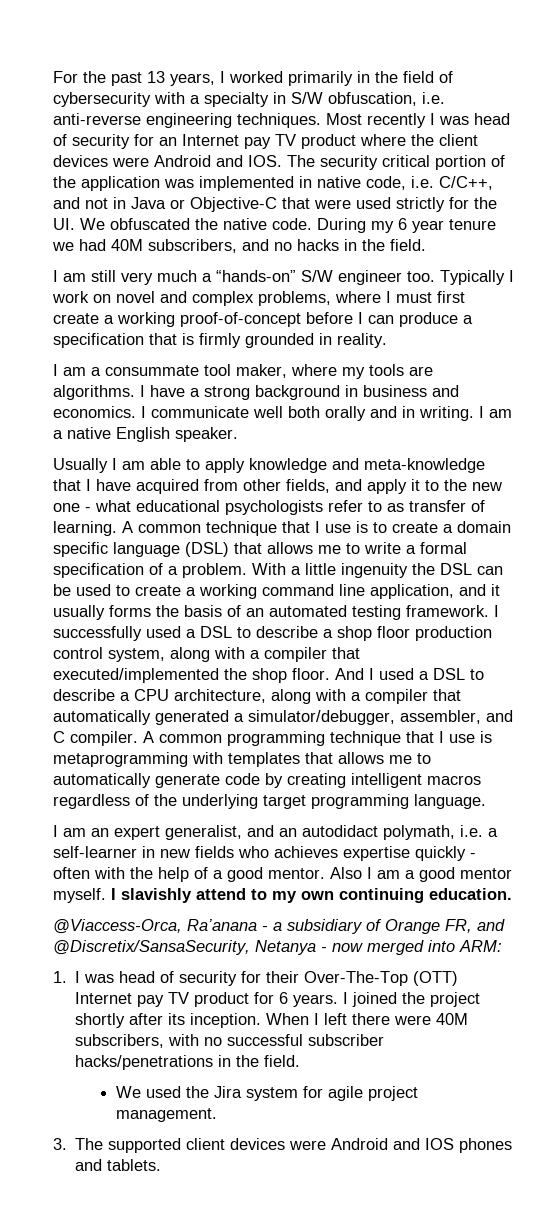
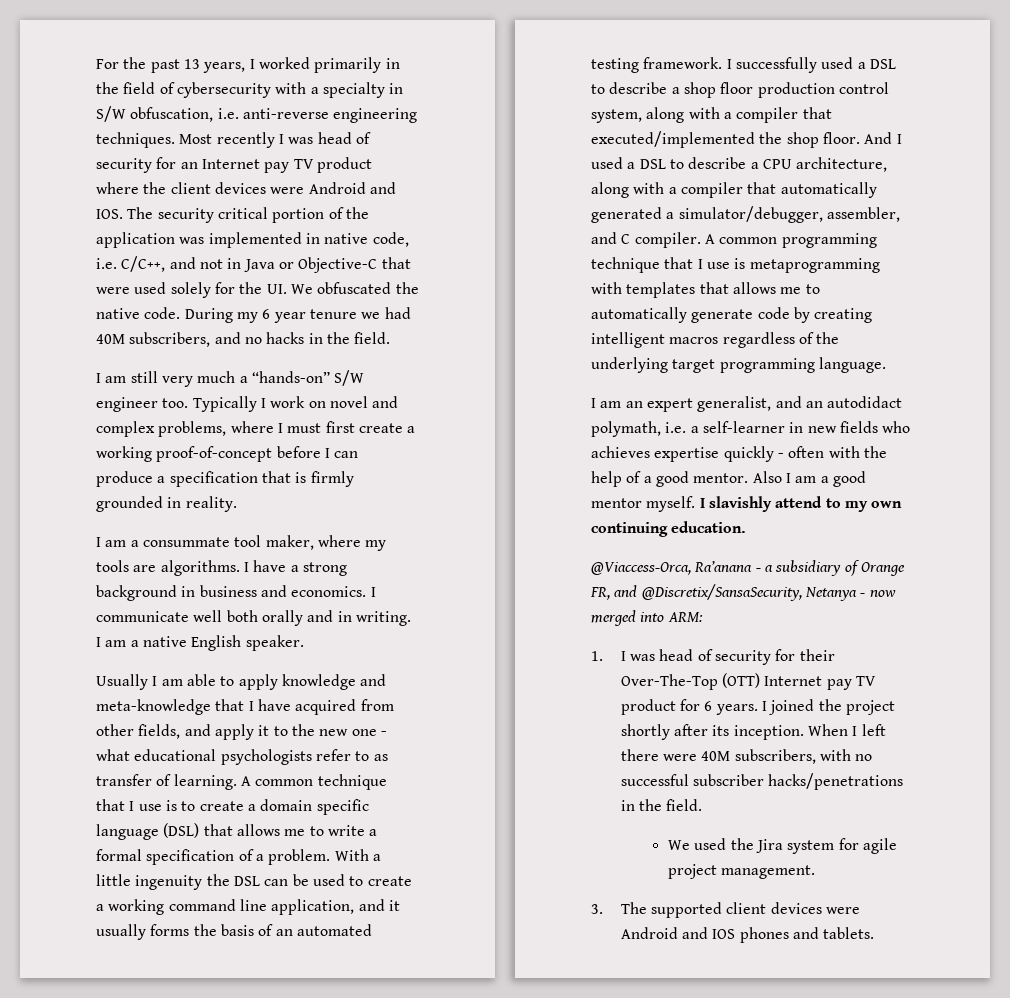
- Most recently I was head of security for an Internet pay TV product where the client devices were Android and IOS. The security critical portion of the application was implemented in native code, i.e. C/C++, and not in Java or Objective-C that were used strictly for the UI. We obfuscated the native code.
+ Most recently I was head of security for an Internet pay TV product where the client devices were Android and IOS. The security critical portion of the application was implemented in native code, i.e. C/C++, and not in Java or Objective-C that were used solely for the UI. We obfuscated the native code.

